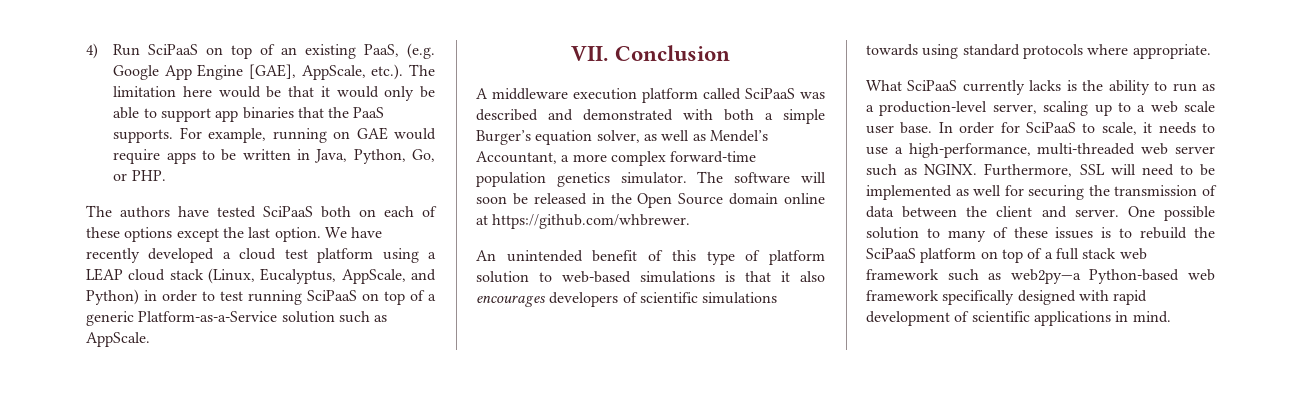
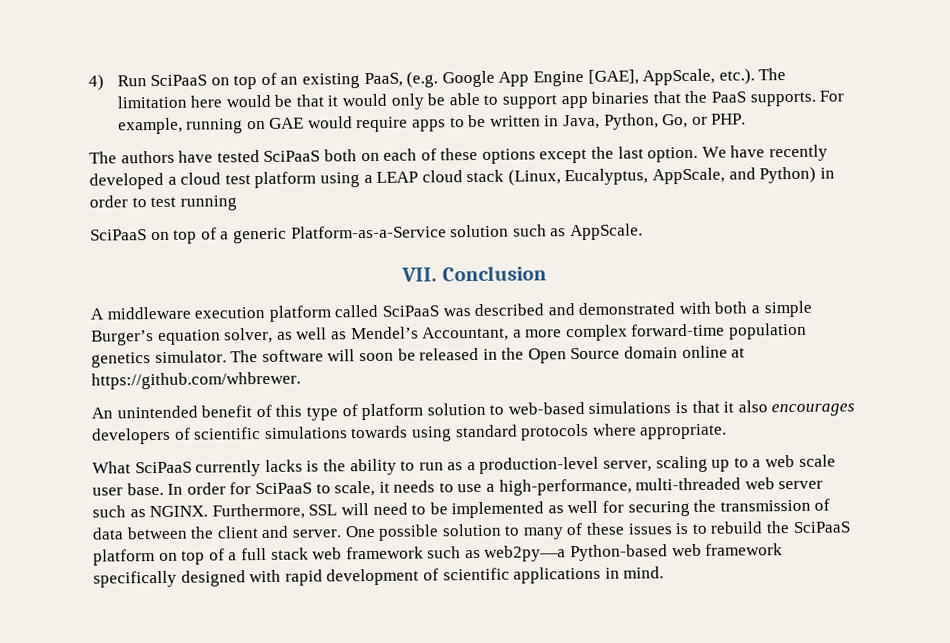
- We have recently developed a cloud test platform using a LEAP cloud stack (Linux, Eucalyptus, AppScale, and Python) in order to test running SciPaaS on top of a generic Platform-as-a-Service solution such as AppScale.
+ We have recently developed a cloud test platform using a LEAP cloud stack (Linux, Eucalyptus, AppScale, and Python) in order to test running
+ SciPaaS on top of a generic Platform-as-a-Service solution such as AppScale.

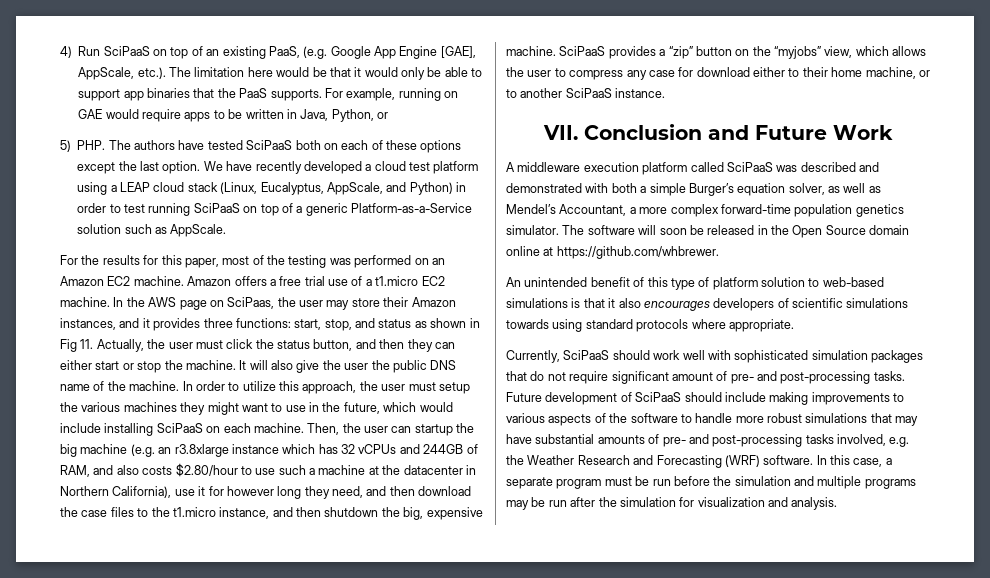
- For example, running on GAE would require apps to be written in Java, Python, Go, or PHP.
- The authors have tested SciPaaS both on each of these options except the last option.
+ For example, running on GAE would require apps to be written in Java, Python, or
+ 5) PHP. The authors have tested SciPaaS both on each of these options except the last option.
- We have recently developed a cloud test platform using a LEAP cloud stack (Linux, Eucalyptus, AppScale, and Python) in order to test running
- SciPaaS on top of a generic Platform-as-a-Service solution such as AppScale.
+ We have recently developed a cloud test platform using a LEAP cloud stack (Linux, Eucalyptus, AppScale, and Python) in order to test running SciPaaS on top of a generic Platform-as-a-Service solution such as AppScale.
+ For the results for this paper, most of the testing was performed on an Amazon EC2 machine. Amazon offers a free trial use of a t1.micro EC2 machine. In the AWS page on SciPaas, the user may store their Amazon instances, and it provides three functions: start, stop, and status as shown in Fig 11. Actually, the user must click the status button, and then they can either start or stop the machine. It will also give the user the public DNS name of the machine. In order to utilize this approach, the user must setup the various machines they might want to use in the future, which would include installing SciPaaS on each machine. Then, the user can startup the big machine (e.g. an r3.8xlarge instance which has 32 vCPUs and 244GB of RAM, and also costs $2.80/hour to use such a machine at the datacenter in Northern California), use it for however long they need, and then download the case files to the t1.micro instance, and then shutdown the big, expensive machine. SciPaaS provides a “zip” button on the “myjobs” view, which allows the user to compress any case for download either to their home machine, or to another SciPaaS instance.
- VII. Conclusion
+ VII. Conclusion and Future Work
- What SciPaaS currently lacks is the ability to run as a production-level server, scaling up to a web scale user base. In order for SciPaaS to scale, it needs to use a high-performance, multi-threaded web server such as NGINX. Furthermore, SSL will need to be implemented as well for securing the transmission of data between the client and server. One possible solution to many of these issues is to rebuild the SciPaaS platform on top of a full stack web framework such as web2py—a Python-based web framework specifically designed with rapid development of scientific applications in mind.
+ Currently, SciPaaS should work well with sophisticated simulation packages that do not require significant amount of pre- and post-processing tasks. Future development of SciPaaS should include making improvements to various aspects of the software to handle more robust simulations that may have substantial amounts of pre- and post-processing tasks involved, e.g. the Weather Research and Forecasting (WRF) software. In this case, a separate program must be run before the simulation and multiple programs may be run after the simulation for visualization and analysis.

